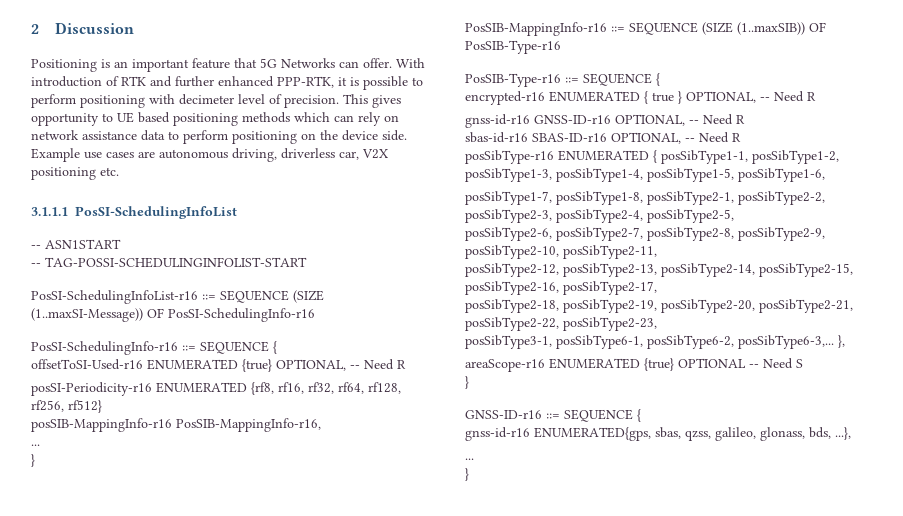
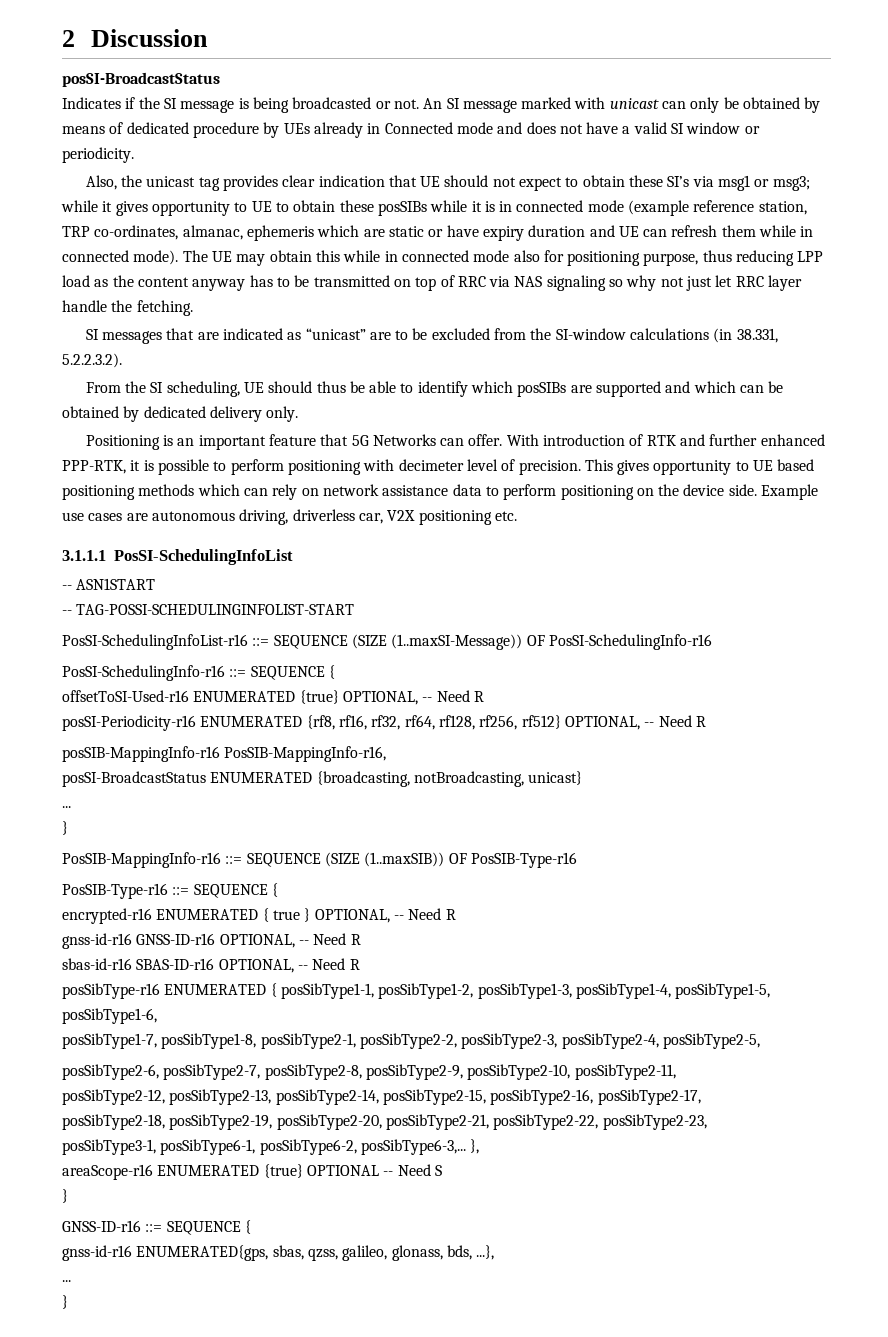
  2 Discussion
+ posSI-BroadcastStatus
+ Indicates if the SI message is being broadcasted or not. An SI message marked with unicast can only be obtained by means of dedicated procedure by UEs already in Connected mode and does not have a valid SI window or periodicity.
+ Also, the unicast tag provides clear indication that UE should not expect to obtain these SI’s via msg1 or msg3; while it gives opportunity to UE to obtain these posSIBs while it is in connected mode (example reference station, TRP co-ordinates, almanac, ephemeris which are static or have expiry duration and UE can refresh them while in connected mode). The UE may obtain this while in connected mode also for positioning purpose, thus reducing LPP load as the content anyway has to be transmitted on top of RRC via NAS signaling so why not just let RRC layer handle the fetching.
+ SI messages that are indicated as “unicast” are to be excluded from the SI-window calculations (in 38.331, 5.2.2.3.2).
+ From the SI scheduling, UE should thus be able to identify which posSIBs are supported and which can be obtained by dedicated delivery only.
- posSI-Periodicity-r16 ENUMERATED {rf8, rf16, rf32, rf64, rf128, rf256, rf512}
+ posSI-Periodicity-r16 ENUMERATED {rf8, rf16, rf32, rf64, rf128, rf256, rf512} OPTIONAL, -- Need R
  posSIB-MappingInfo-r16 PosSIB-MappingInfo-r16,
+ posSI-BroadcastStatus ENUMERATED {broadcasting, notBroadcasting, unicast}

